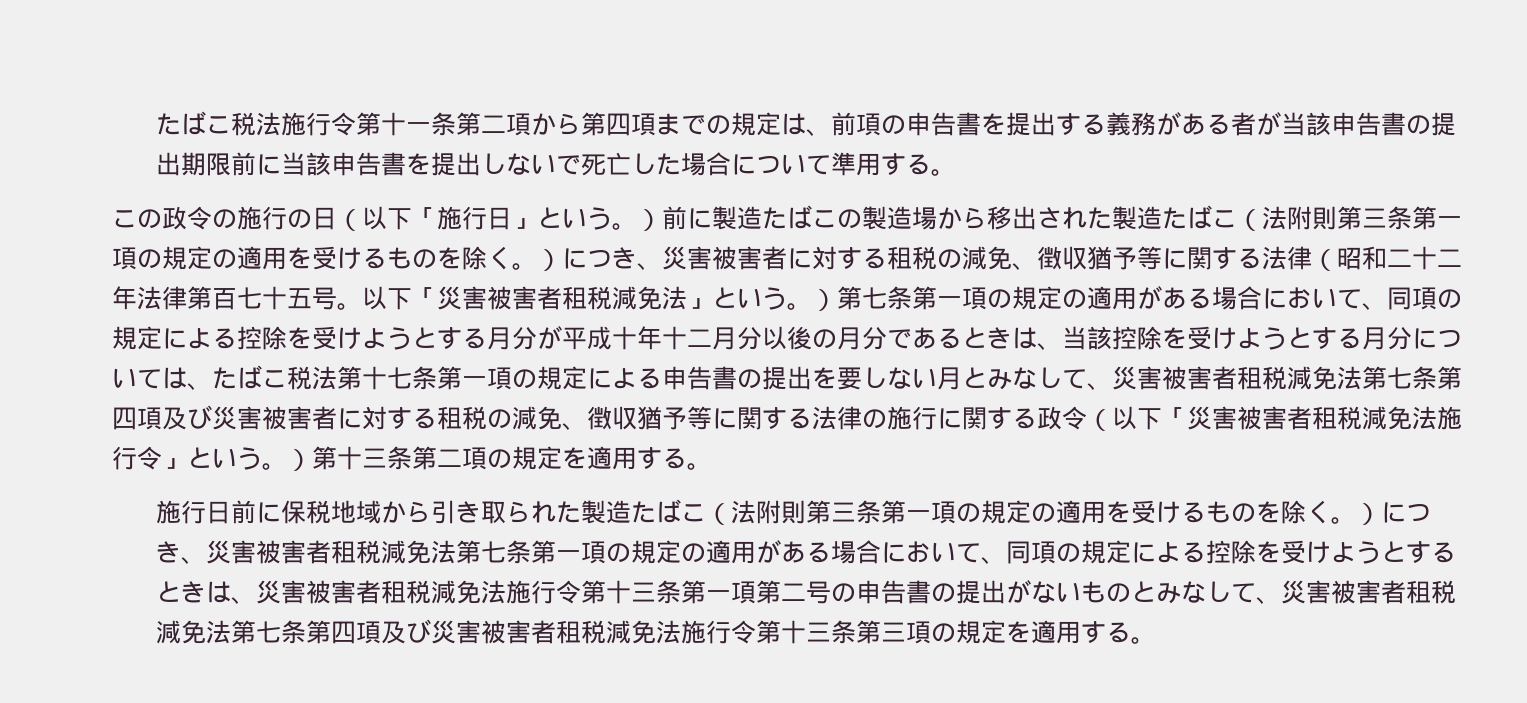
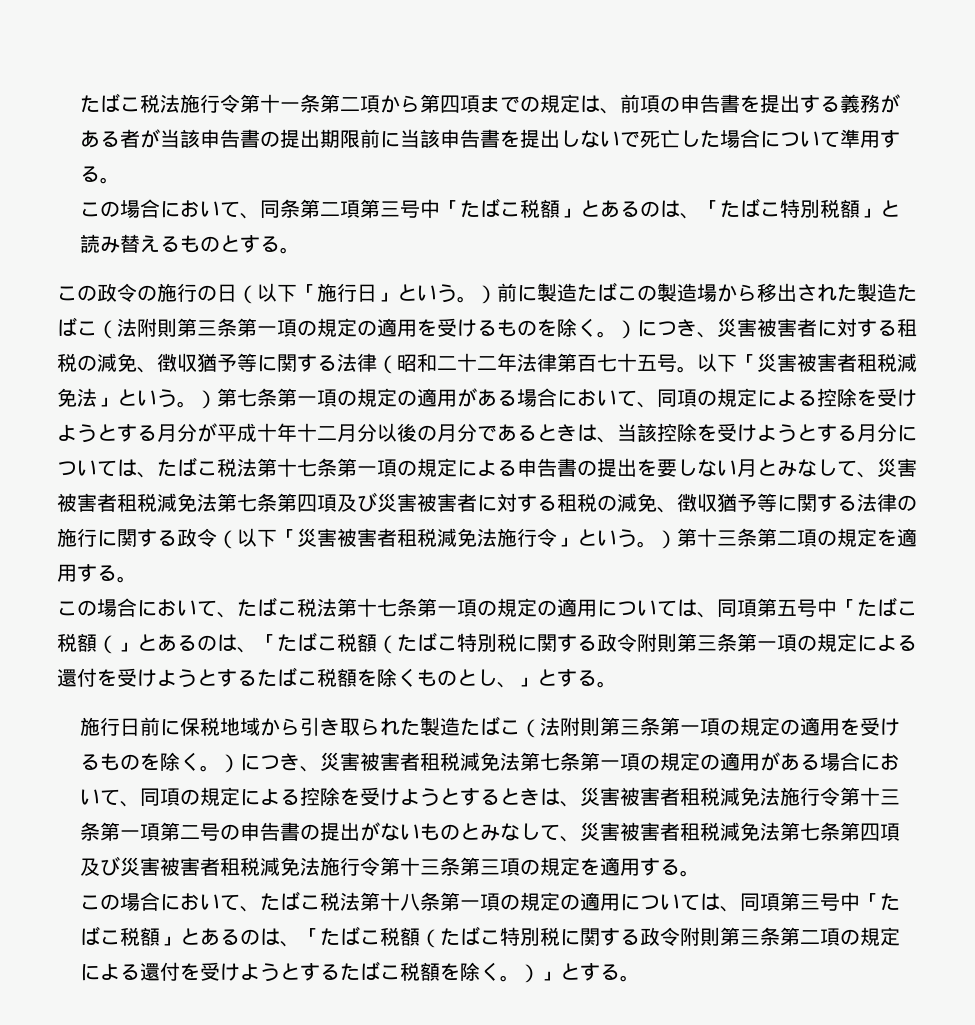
+ この場合において、同条第二項第三号中「たばこ税額」とあるのは、「たばこ特別税額」と読み替えるものとする。
+ この場合において、たばこ税法第十七条第一項の規定の適用については、同項第五号中「たばこ税額（」とあるのは、「たばこ税額（たばこ特別税に関する政令附則第三条第一項の規定による還付を受けようとするたばこ税額を除くものとし、」とする。
+ この場合において、たばこ税法第十八条第一項の規定の適用については、同項第三号中「たばこ税額」とあるのは、「たばこ税額（たばこ特別税に関する政令附則第三条第二項の規定による還付を受けようとするたばこ税額を除く。）」とする。

